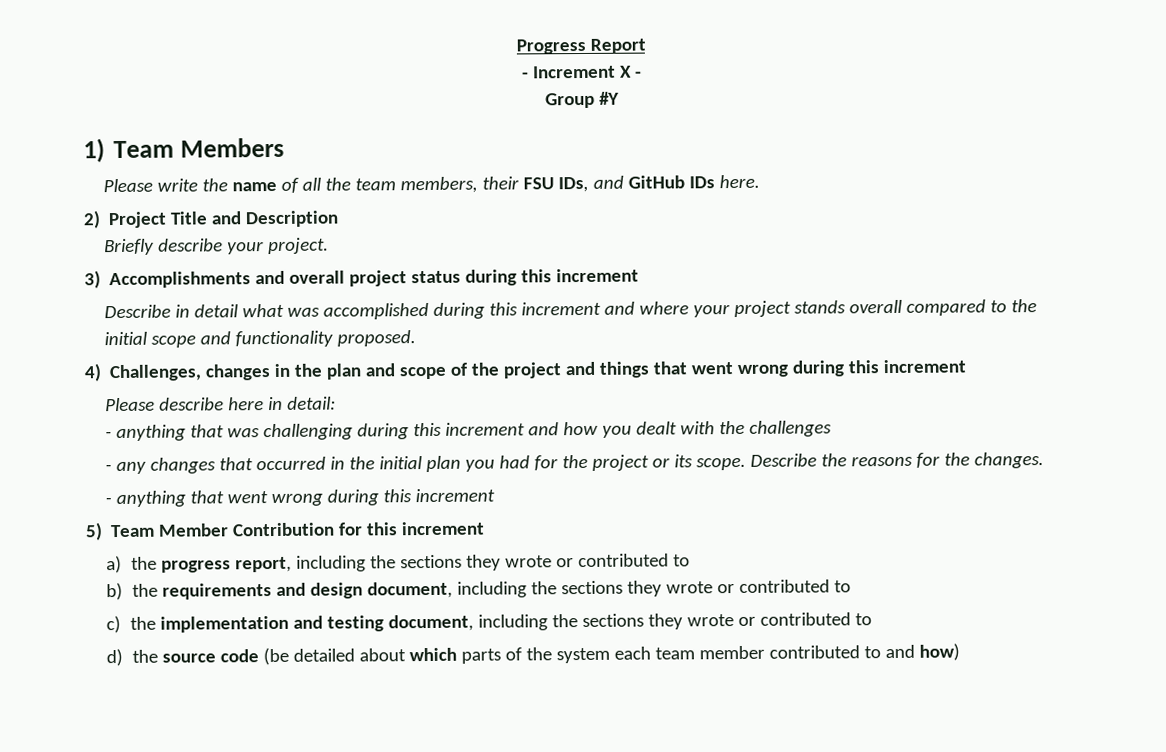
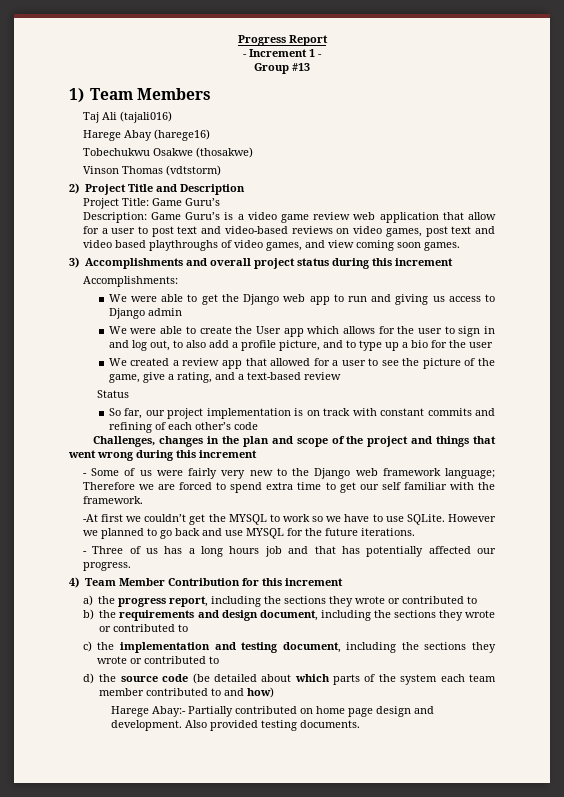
- - Increment X -
+ - Increment 1 -
- Group #Y
+ Group #13
- Please write the name of all the team members, their FSU IDs, and GitHub IDs here.
+ Taj Ali (tajali016)
+ Harege Abay (harege16)
+ Tobechukwu Osakwe (thosakwe)
+ Vinson Thomas (vdtstorm)
- Briefly describe your project.
+ Project Title: Game Guru’s
+ Description: Game Guru’s is a video game review web application that allow for a user to post text and video-based reviews on video games, post text and video based playthroughs of video games, and view coming soon games.
- Describe in detail what was accomplished during this increment and where your project stands overall compared to the initial scope and functionality proposed.
- 4) Challenges, changes in the plan and scope of the project and things that went wrong during this increment
+ Accomplishments:
+ We were able to get the Django web app to run and giving us access to Django admin
+ We were able to create the User app which allows for the user to sign in and log out, to also add a profile picture, and to type up a bio for the user
+ We created a review app that allowed for a user to see the picture of the game, give a rating, and a text-based review
+ Status
+ So far, our project implementation is on track with constant commits and refining of each other’s code
+ Challenges, changes in the plan and scope of the project and things that went wrong during this increment
- Please describe here in detail:
- - anything that was challenging during this increment and how you dealt with the challenges
- - any changes that occurred in the initial plan you had for the project or its scope. Describe the reasons for the changes.
- - anything that went wrong during this increment
- 5) Team Member Contribution for this increment
+ - Some of us were fairly very new to the Django web framework language; Therefore we are forced to spend extra time to get our self familiar with the framework.
+ -At first we couldn’t get the MYSQL to work so we have to use SQLite. However we planned to go back and use MYSQL for the future iterations.
+ - Three of us has a long hours job and that has potentially affected our progress.
+ 4) Team Member Contribution for this increment
+ Harege Abay:- Partially contributed on home page design and development. Also provided testing documents.

